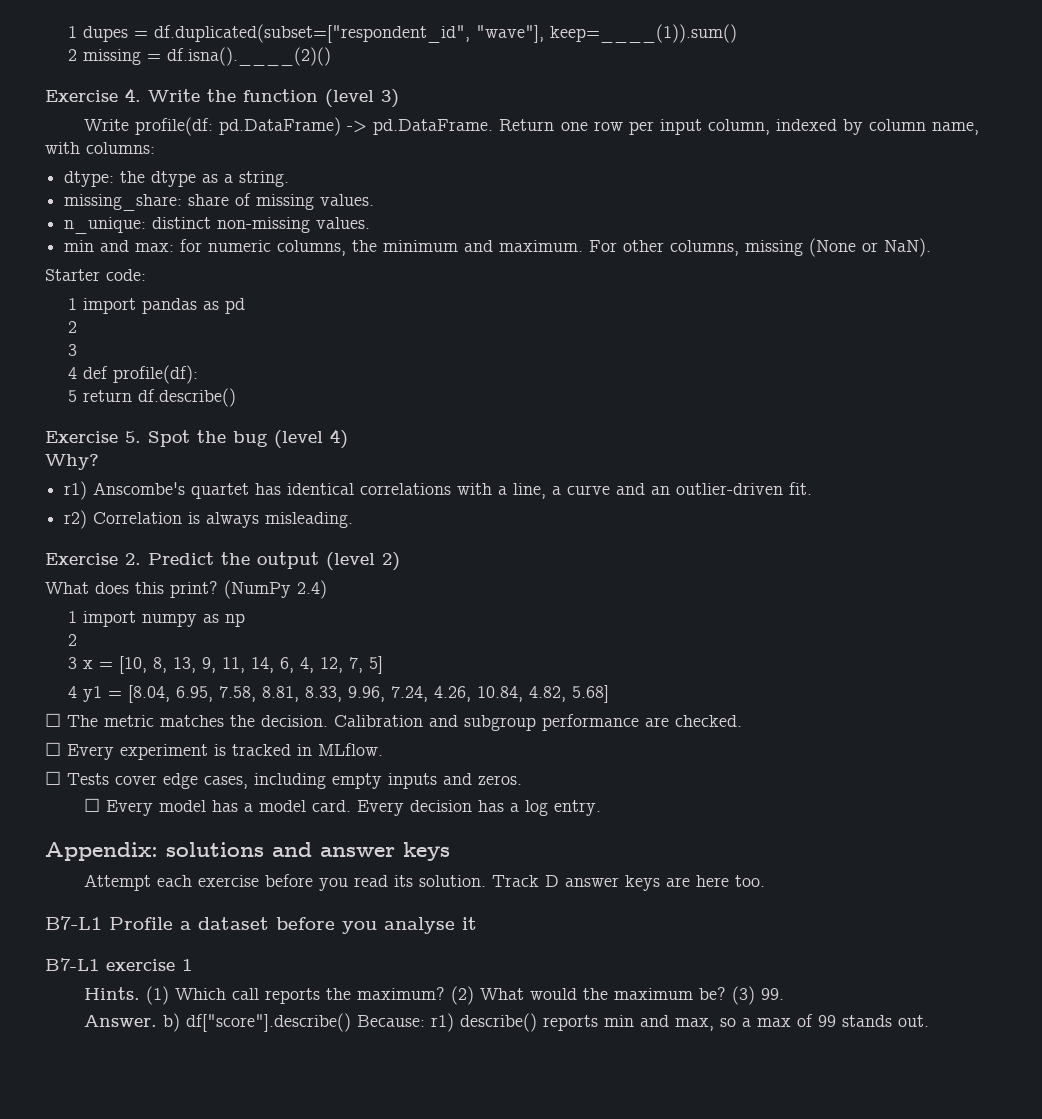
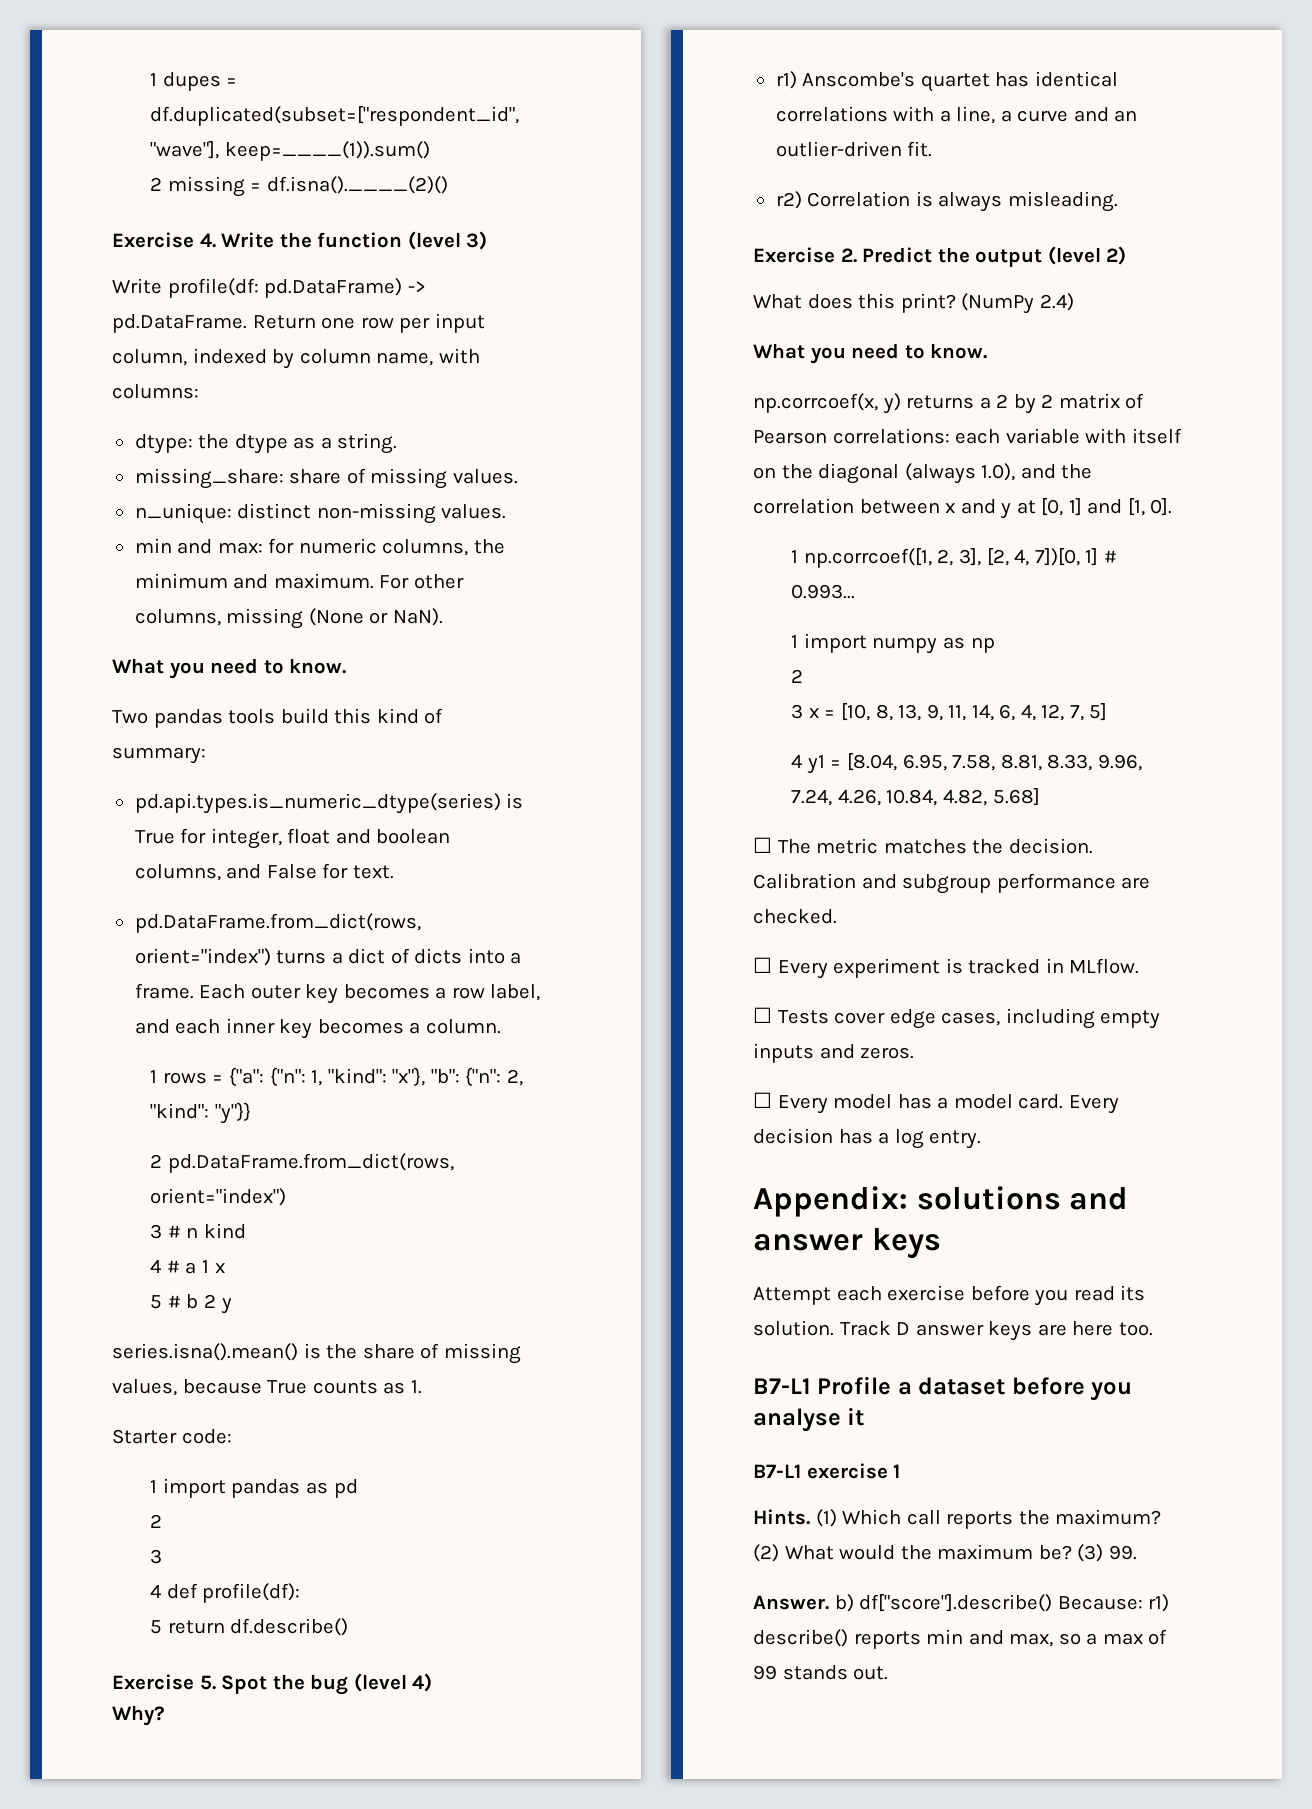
  For other columns, missing (None or NaN).
+ What you need to know.
+ Two pandas tools build this kind of summary:
+ pd.api.types.is_numeric_dtype(series) is True for integer, float and boolean columns, and False for text.
+ pd.DataFrame.from_dict(rows, orient="index") turns a dict of dicts into a frame. Each outer key becomes a row label, and each inner key becomes a column.
+ 1 rows = {"a": {"n": 1, "kind": "x"}, "b": {"n": 2, "kind": "y"}}
+ 2 pd.DataFrame.from_dict(rows, orient="index")
+ 3 # n kind
+ 4 # a 1 x
+ 5 # b 2 y
+ series.isna().mean() is the share of missing values, because True counts as 1.
  (NumPy 2.4)
+ What you need to know.
+ np.corrcoef(x, y) returns a 2 by 2 matrix of Pearson correlations: each variable with itself on the diagonal (always 1.0), and the correlation between x and y at [0, 1] and [1, 0].
+ 1 np.corrcoef([1, 2, 3], [2, 4, 7])[0, 1] # 0.993...

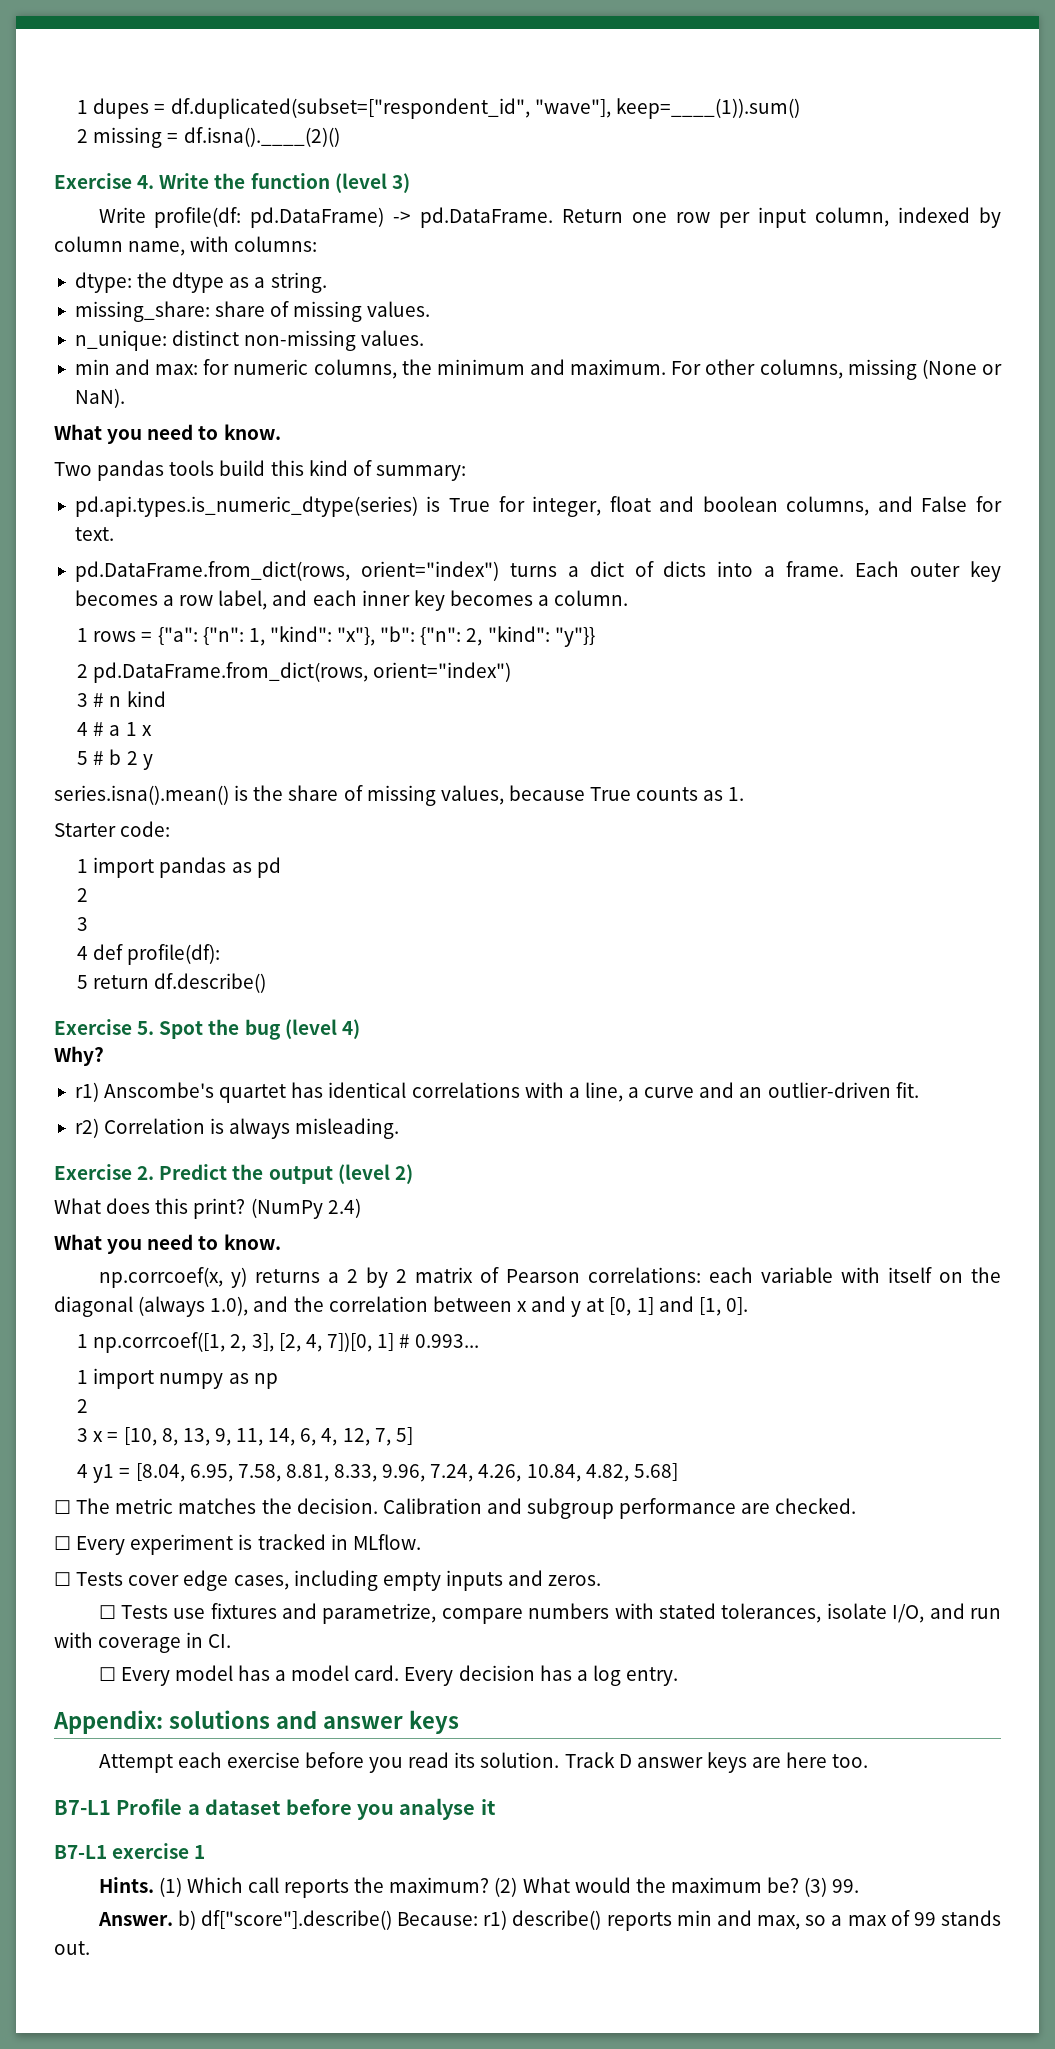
+ ☐ Tests use fixtures and parametrize, compare numbers with stated tolerances, isolate I/O, and run with coverage in CI.

